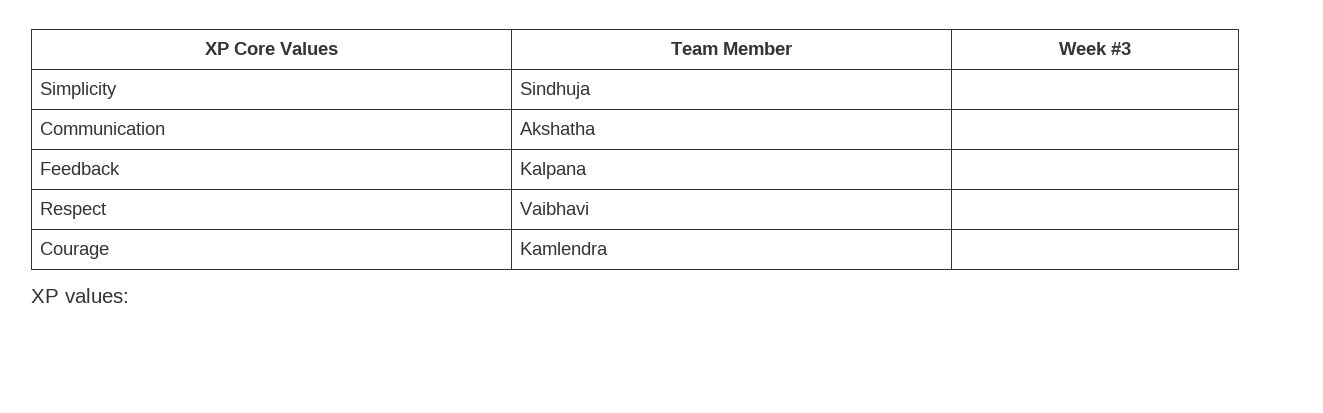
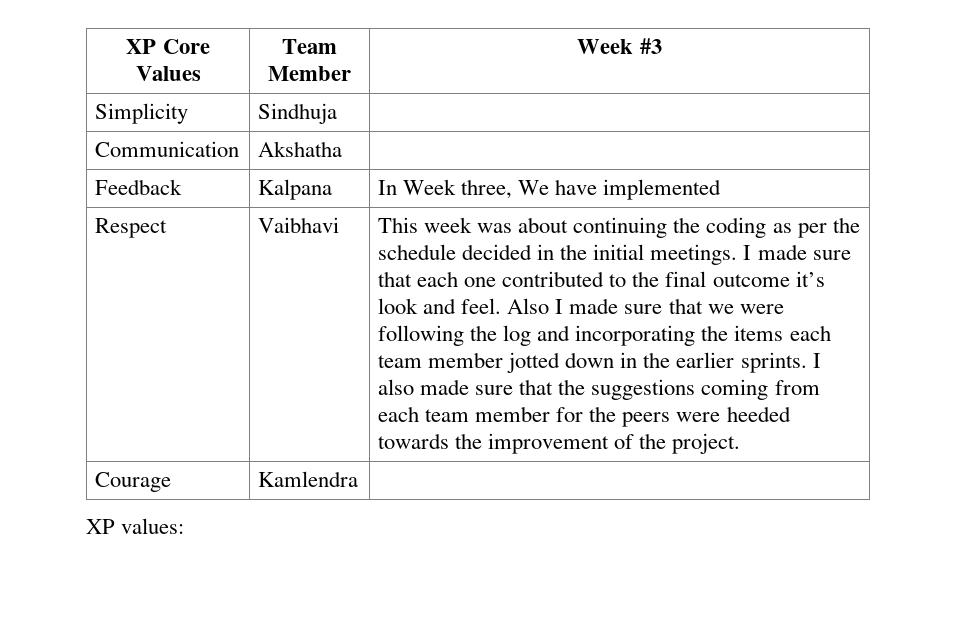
- Feedback | Kalpana |
- Respect | Vaibhavi |
+ Feedback | Kalpana | In Week three, We have implemented
+ Respect | Vaibhavi | This week was about continuing the coding as per the schedule decided in the initial meetings. I made sure that each one contributed to the final outcome it’s look and feel. Also I made sure that we were following the log and incorporating the items each team member jotted down in the earlier sprints. I also made sure that the suggestions coming from each team member for the peers were heeded towards the improvement of the project.

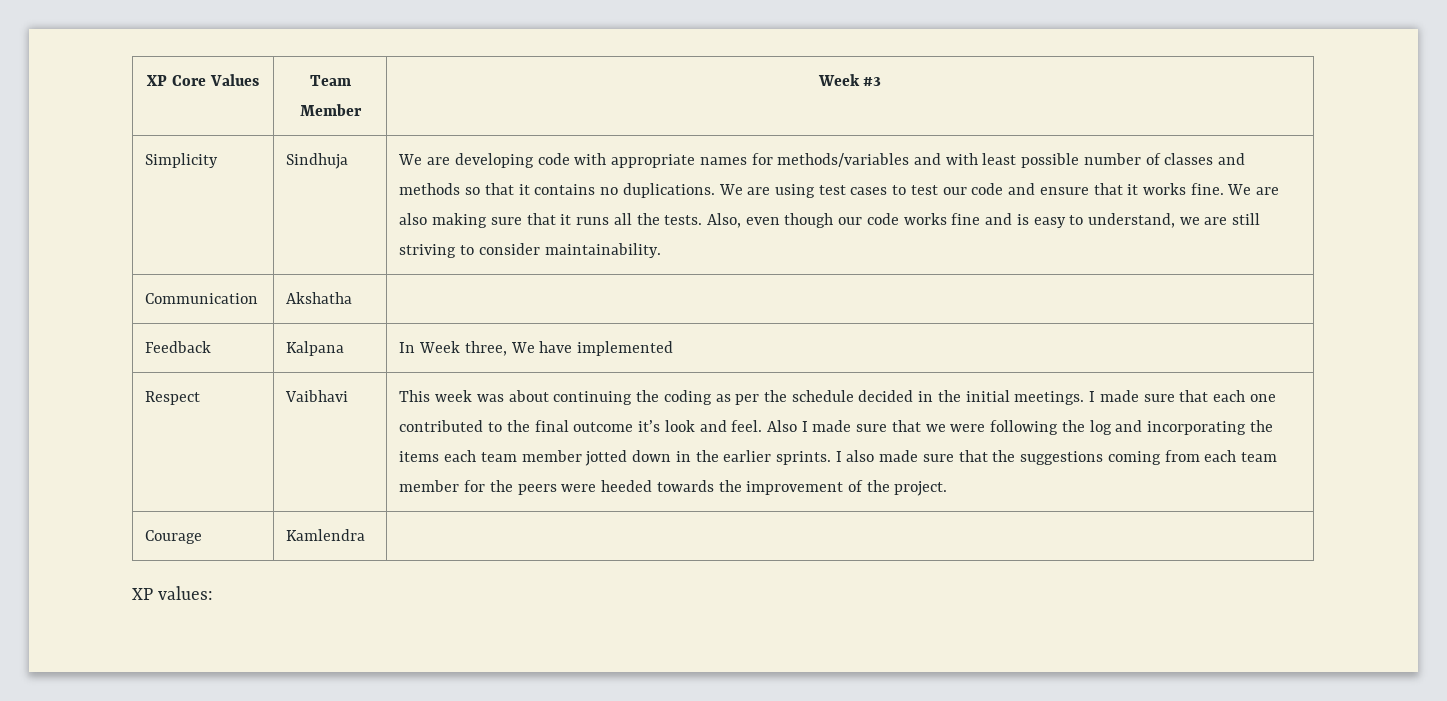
+ We are developing code with appropriate names for methods/variables and with least possible number of classes and methods so that it contains no duplications. We are using test cases to test our code and ensure that it works fine. We are also making sure that it runs all the tests. Also, even though our code works fine and is easy to understand, we are still striving to consider maintainability.

